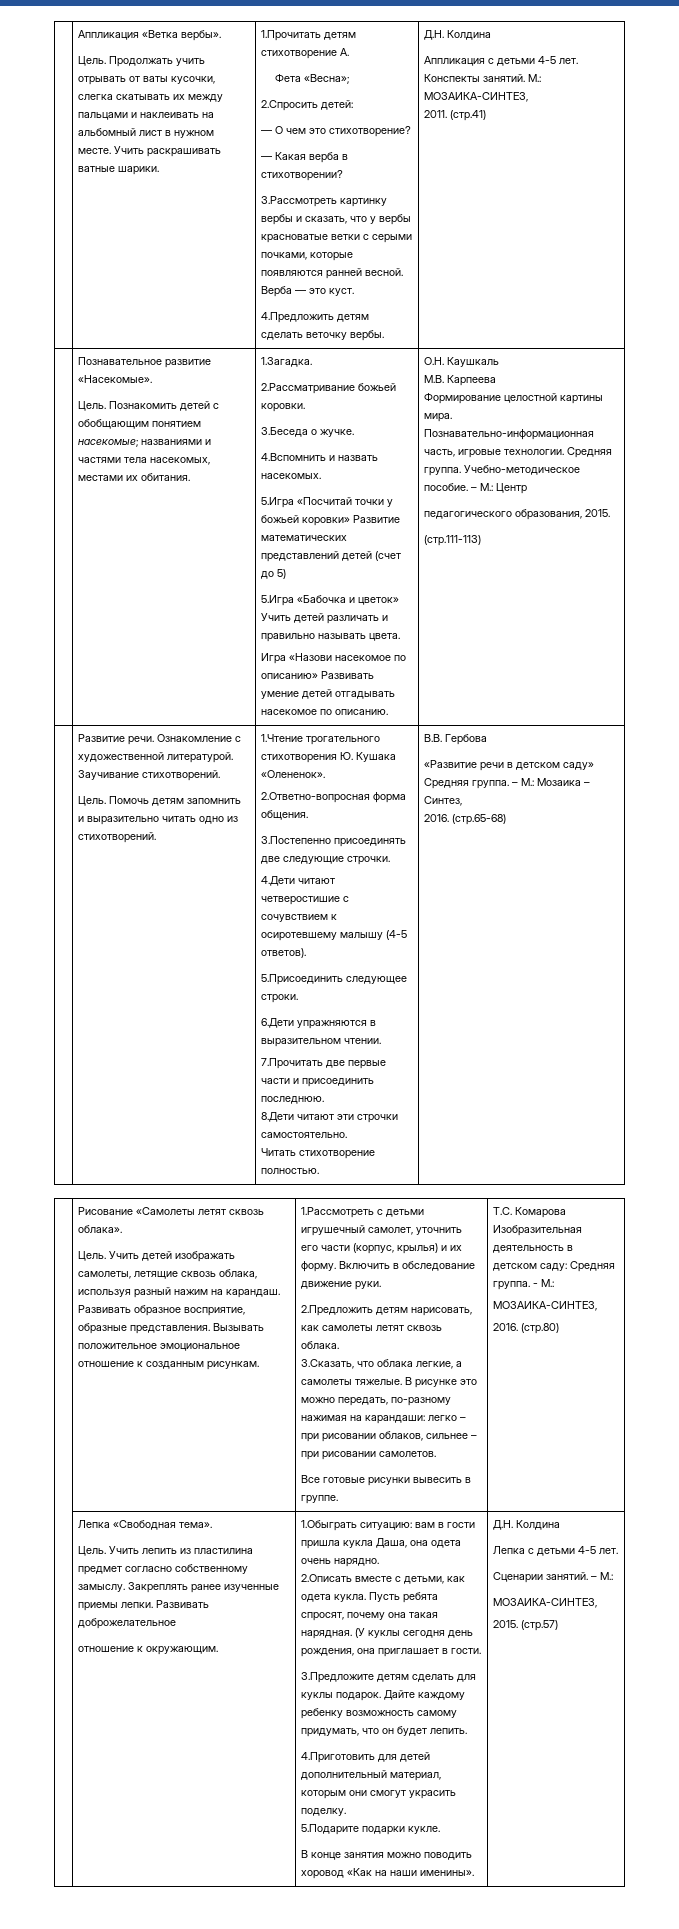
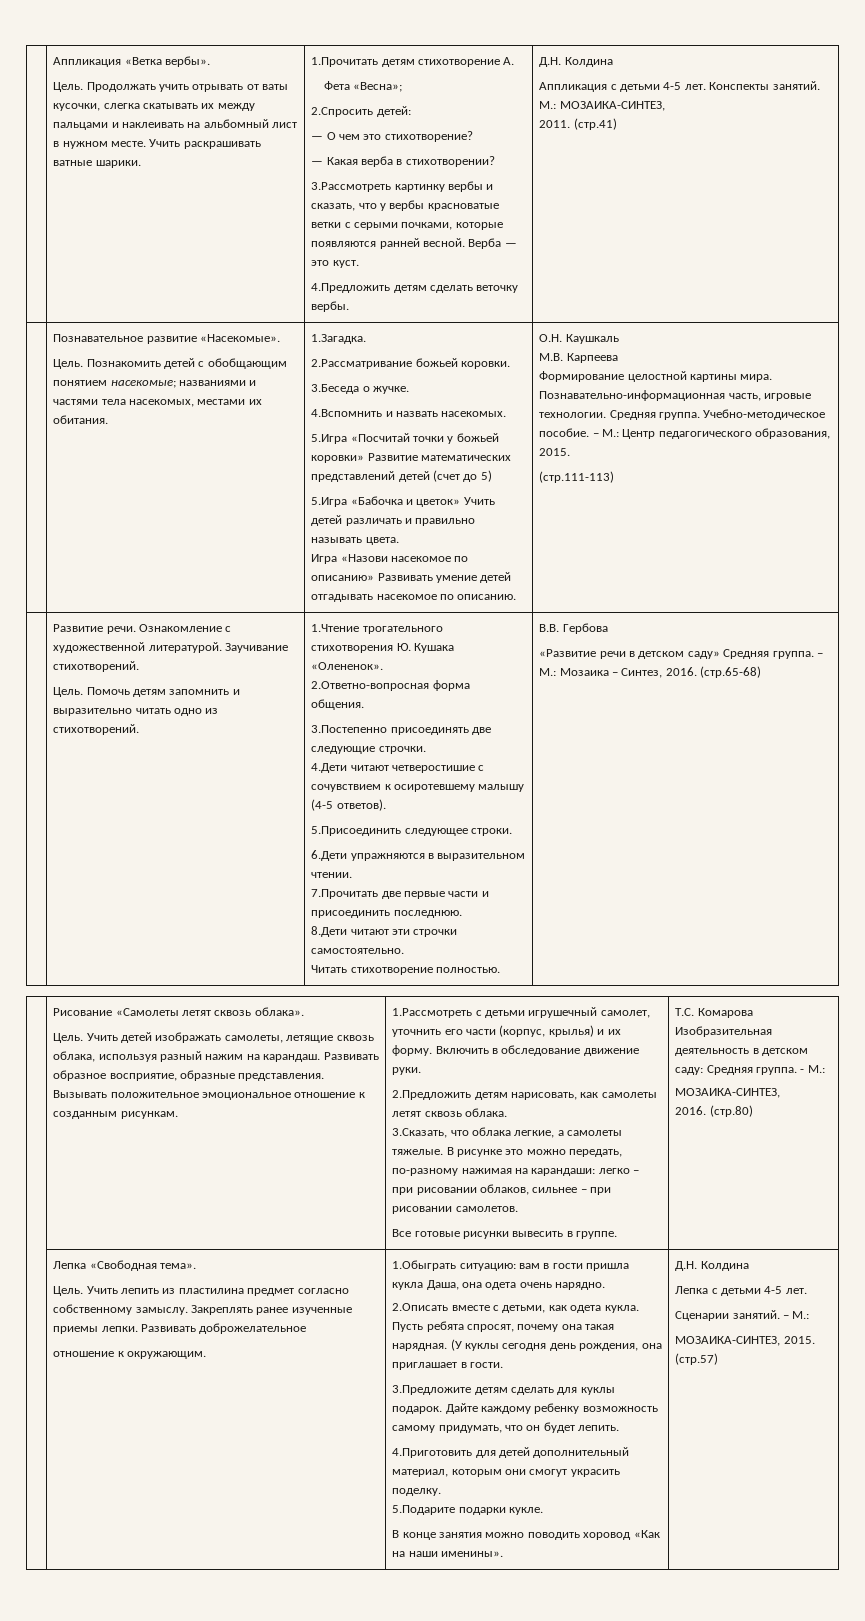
- – М.: Центр
- педагогического образования, 2015.
+ – М.: Центр педагогического образования, 2015.
- – М.: Мозаика – Синтез,
- 2016.
+ – М.: Мозаика – Синтез, 2016.
  Сценарии занятий. – М.:
- МОЗАИКА-СИНТЕЗ,
- 2015.
+ МОЗАИКА-СИНТЕЗ, 2015.

